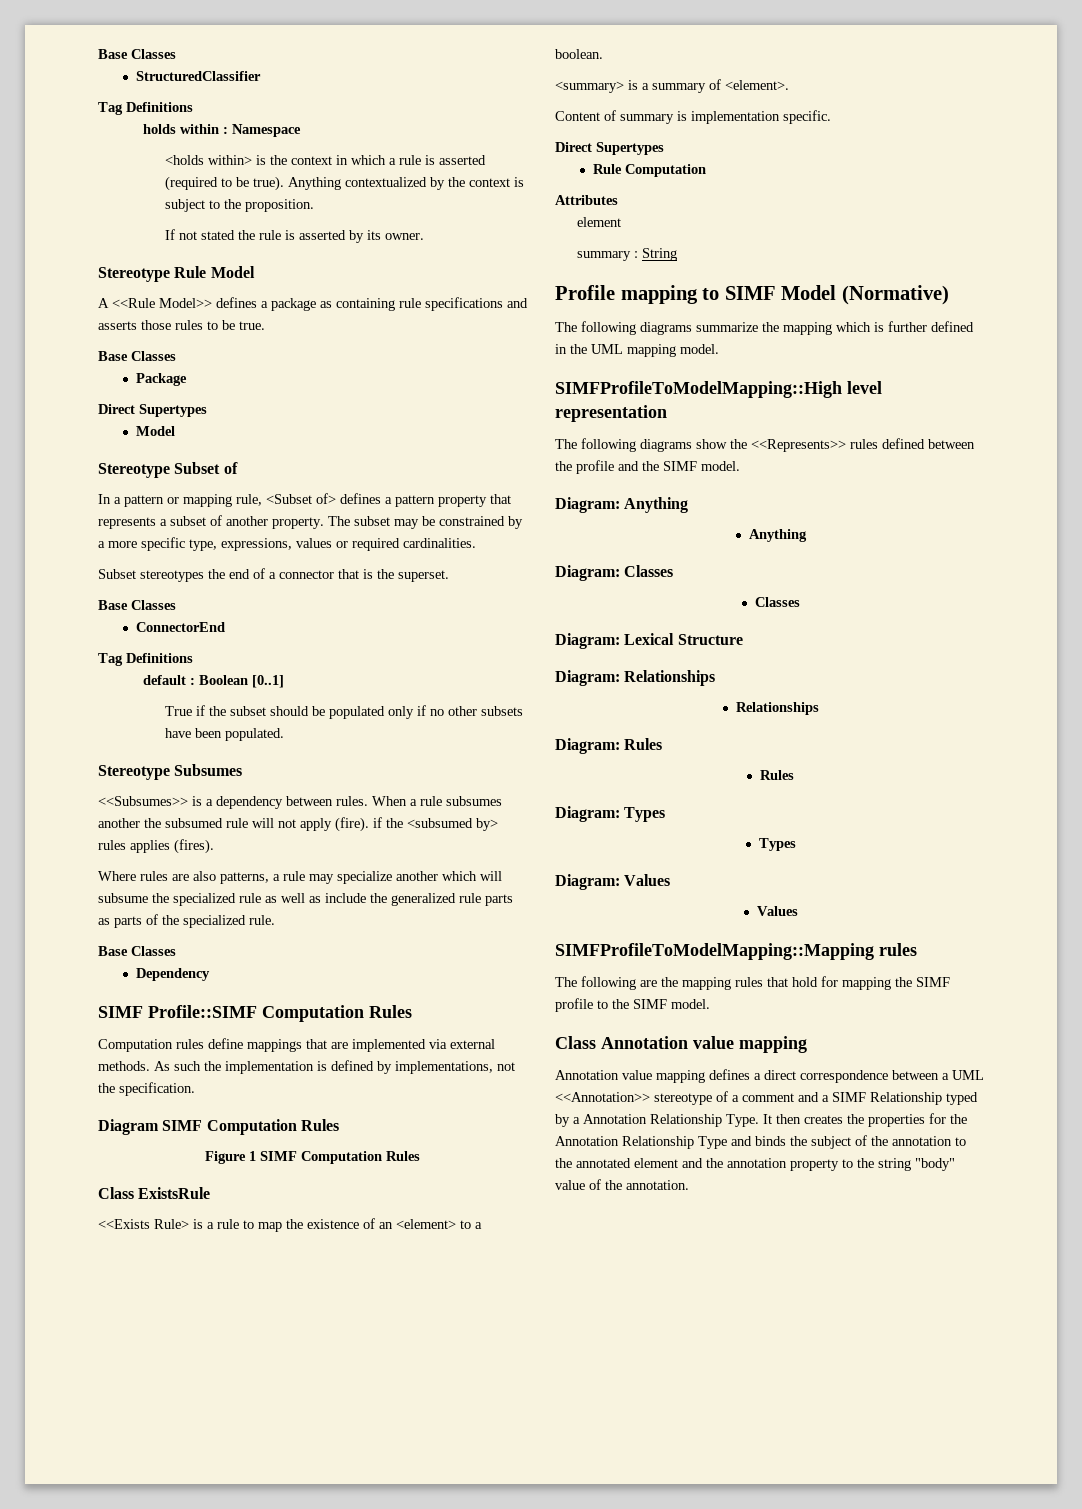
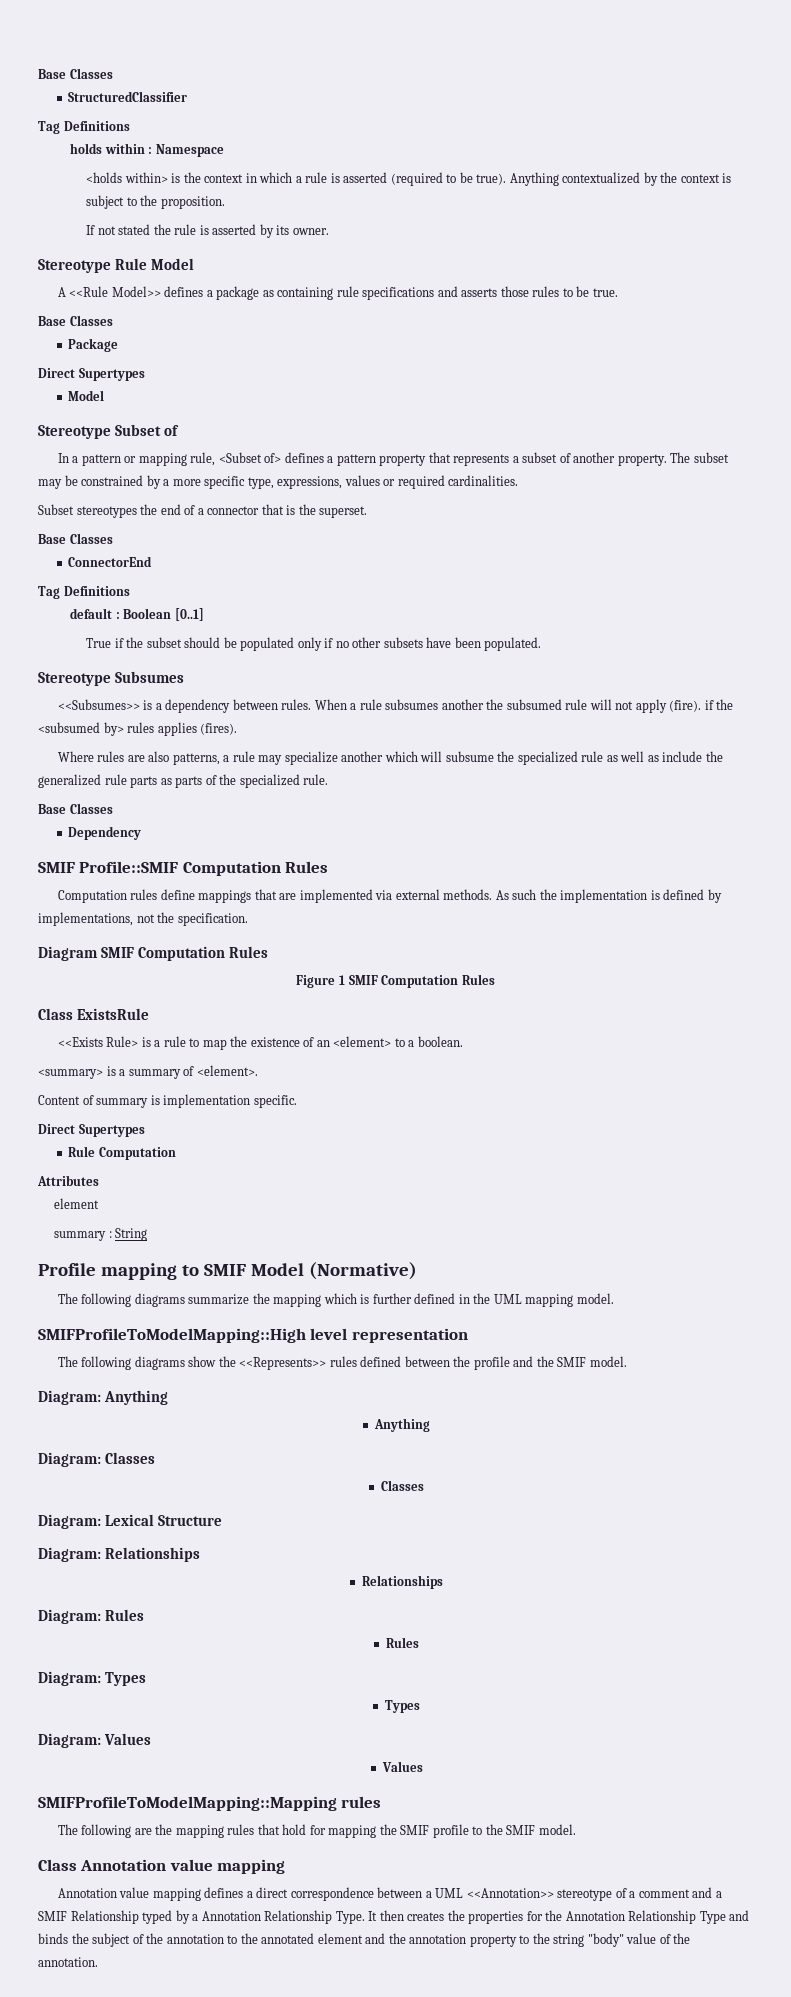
- SIMF Profile::SIMF Computation Rules
+ SMIF Profile::SMIF Computation Rules
- Diagram SIMF Computation Rules
+ Diagram SMIF Computation Rules
- Figure 1 SIMF Computation Rules
+ Figure 1 SMIF Computation Rules
- Profile mapping to SIMF Model (Normative)
+ Profile mapping to SMIF Model (Normative)
- SIMFProfileToModelMapping::High level representation
+ SMIFProfileToModelMapping::High level representation
- The following diagrams show the <<Represents>> rules defined between the profile and the SIMF model.
+ The following diagrams show the <<Represents>> rules defined between the profile and the SMIF model.
- SIMFProfileToModelMapping::Mapping rules
+ SMIFProfileToModelMapping::Mapping rules
- The following are the mapping rules that hold for mapping the SIMF profile to the SIMF model.
+ The following are the mapping rules that hold for mapping the SMIF profile to the SMIF model.
- Annotation value mapping defines a direct correspondence between a UML <<Annotation>> stereotype of a comment and a SIMF Relationship typed by a Annotation Relationship Type.
+ Annotation value mapping defines a direct correspondence between a UML <<Annotation>> stereotype of a comment and a SMIF Relationship typed by a Annotation Relationship Type.

